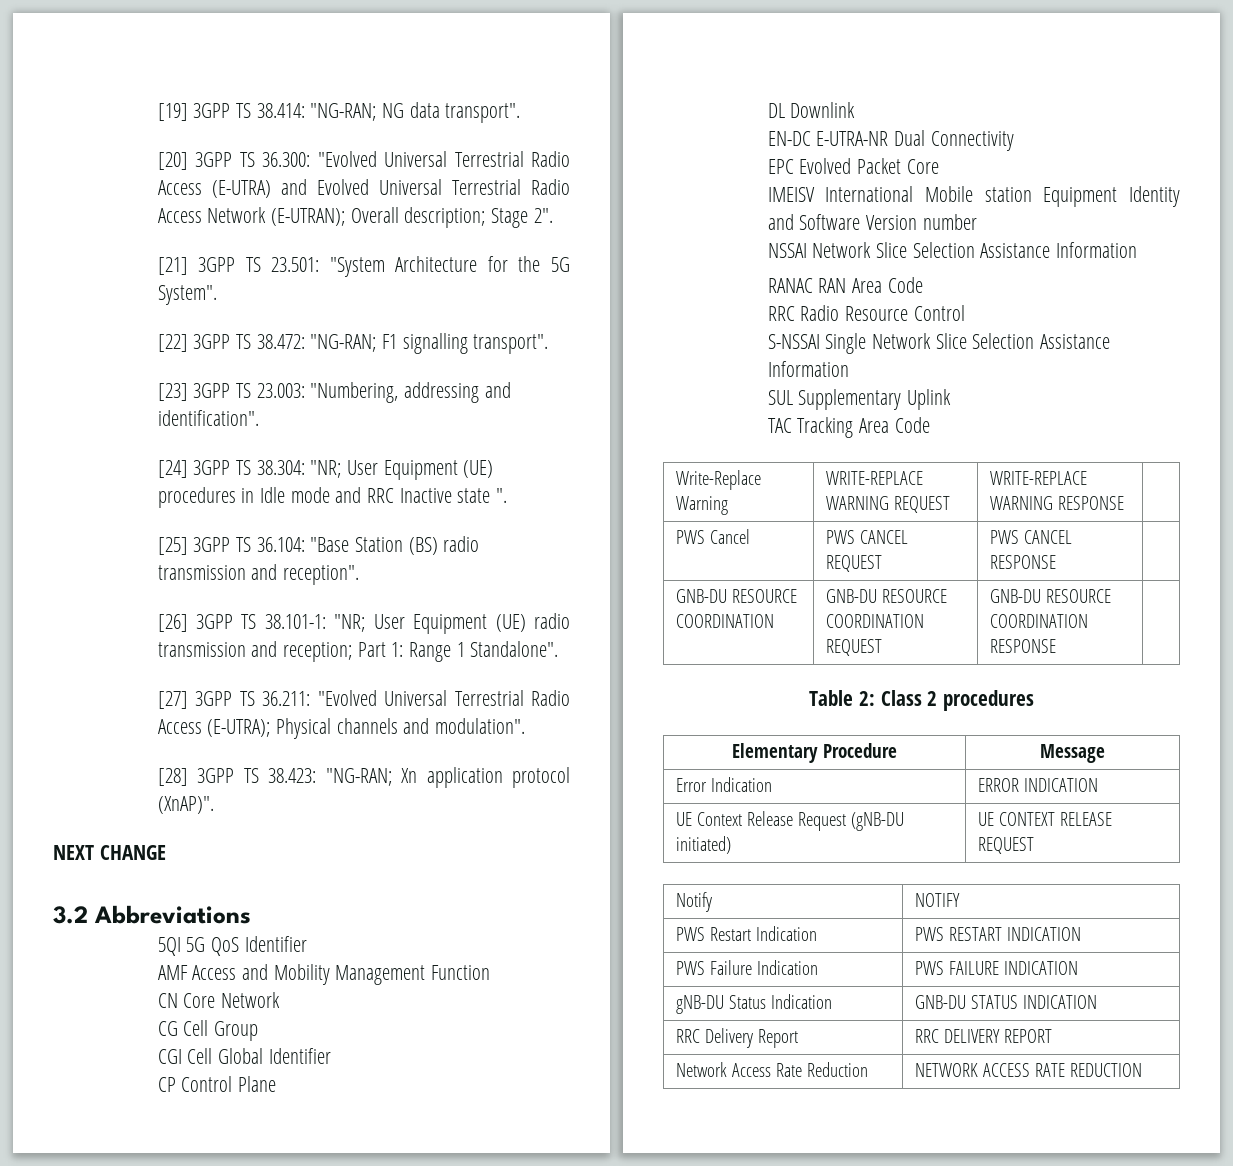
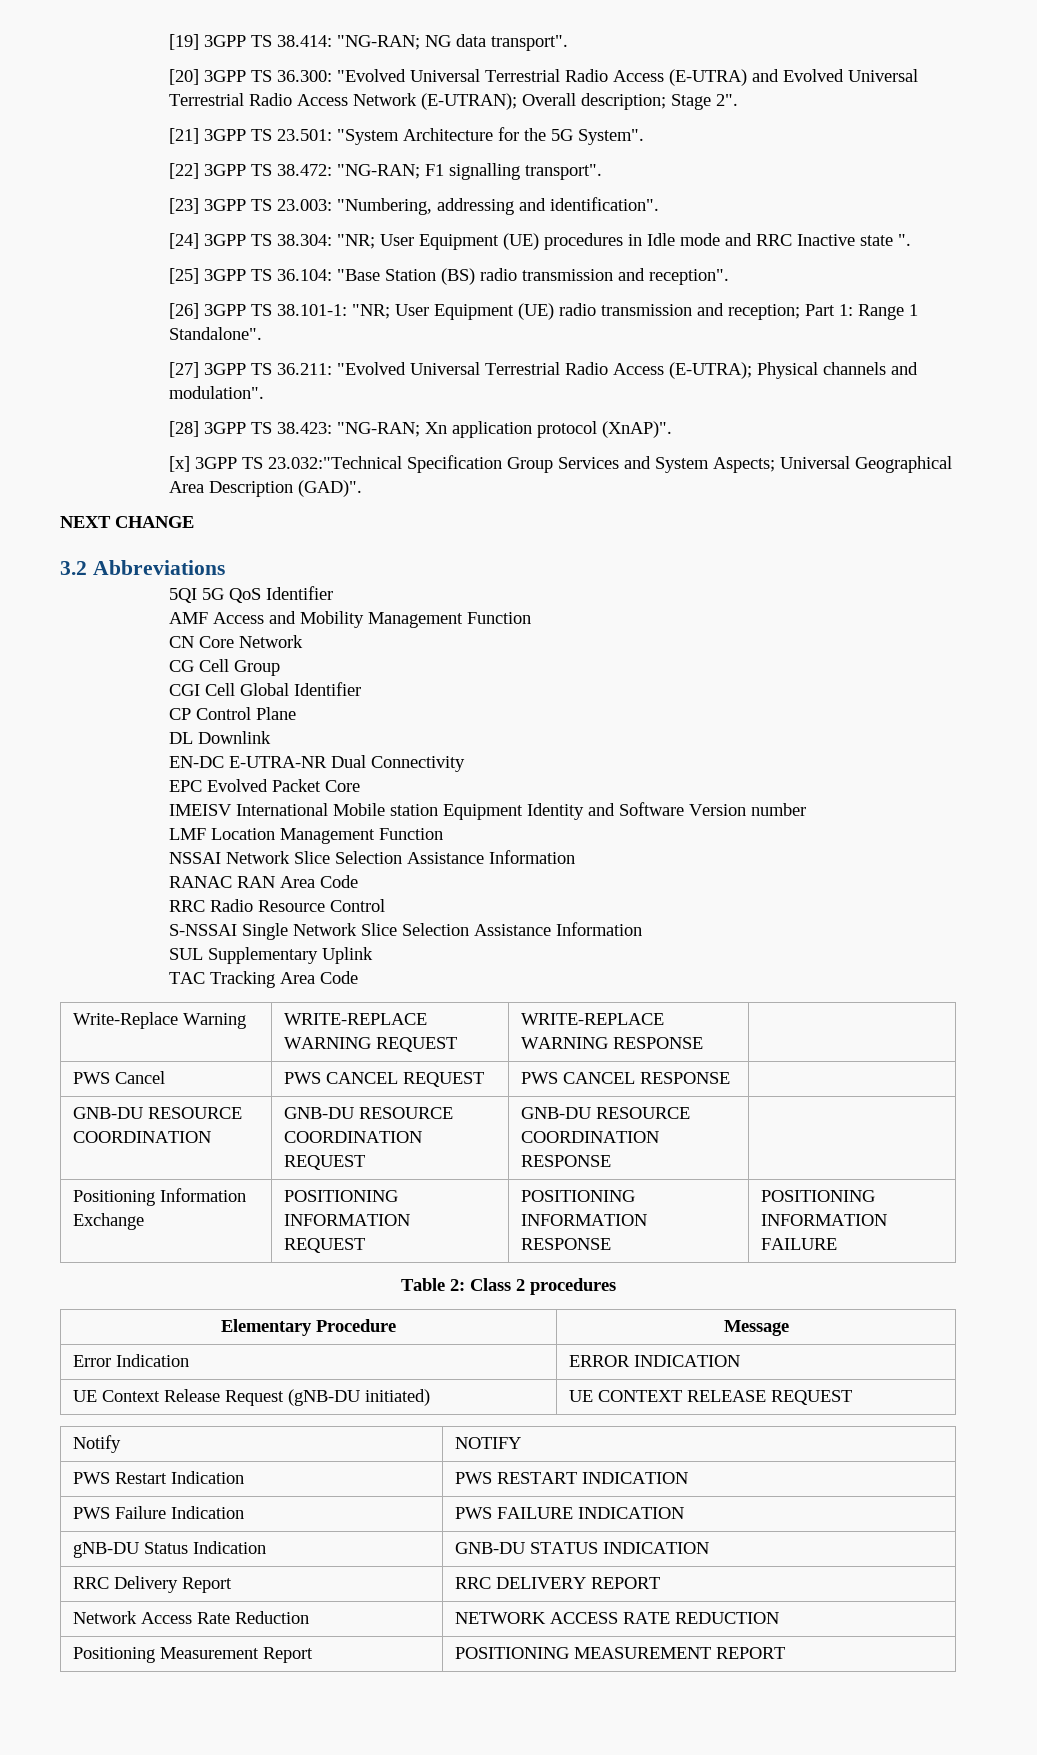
+ [x] 3GPP TS 23.032:"Technical Specification Group Services and System Aspects; Universal Geographical Area Description (GAD)".
+ LMF Location Management Function
+ Positioning Information Exchange | POSITIONING INFORMATION REQUEST | POSITIONING INFORMATION RESPONSE | POSITIONING INFORMATION FAILURE
+ Positioning Measurement Report | POSITIONING MEASUREMENT REPORT

